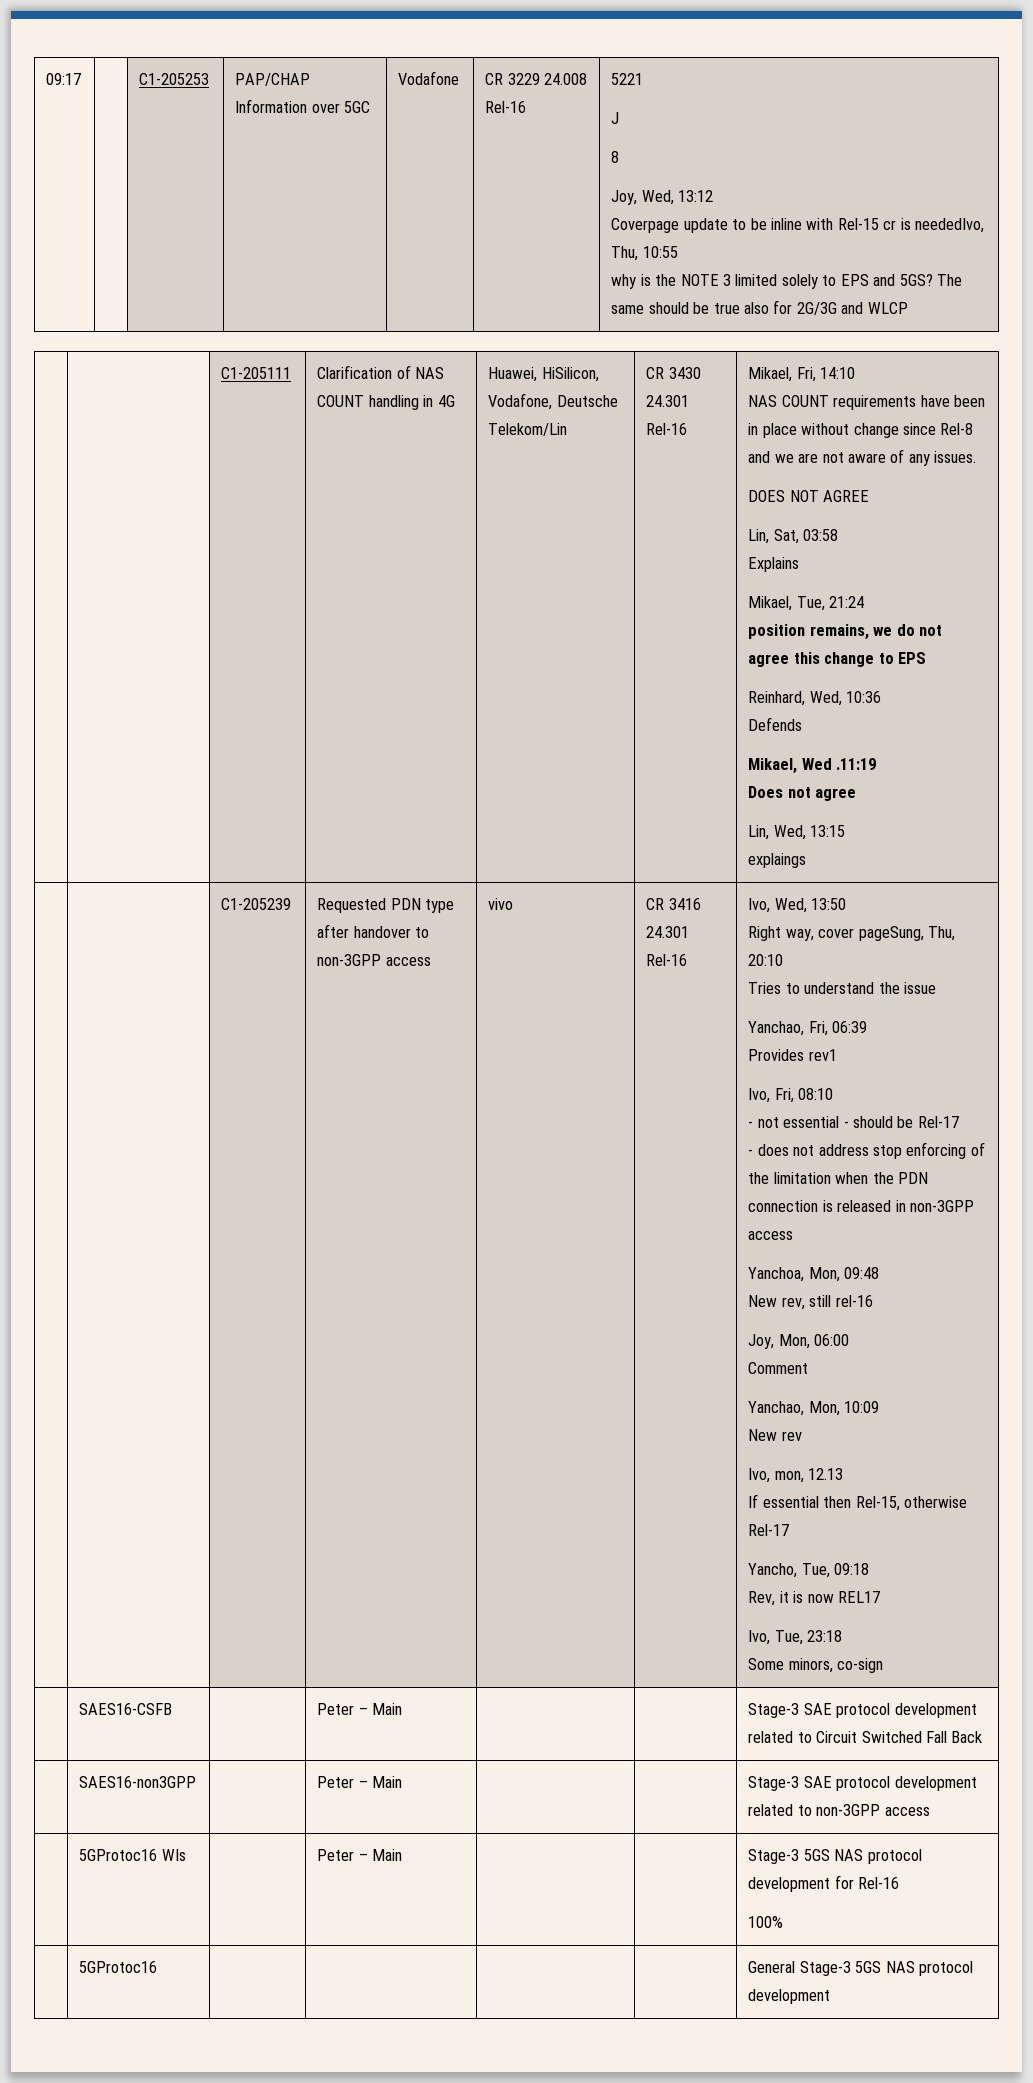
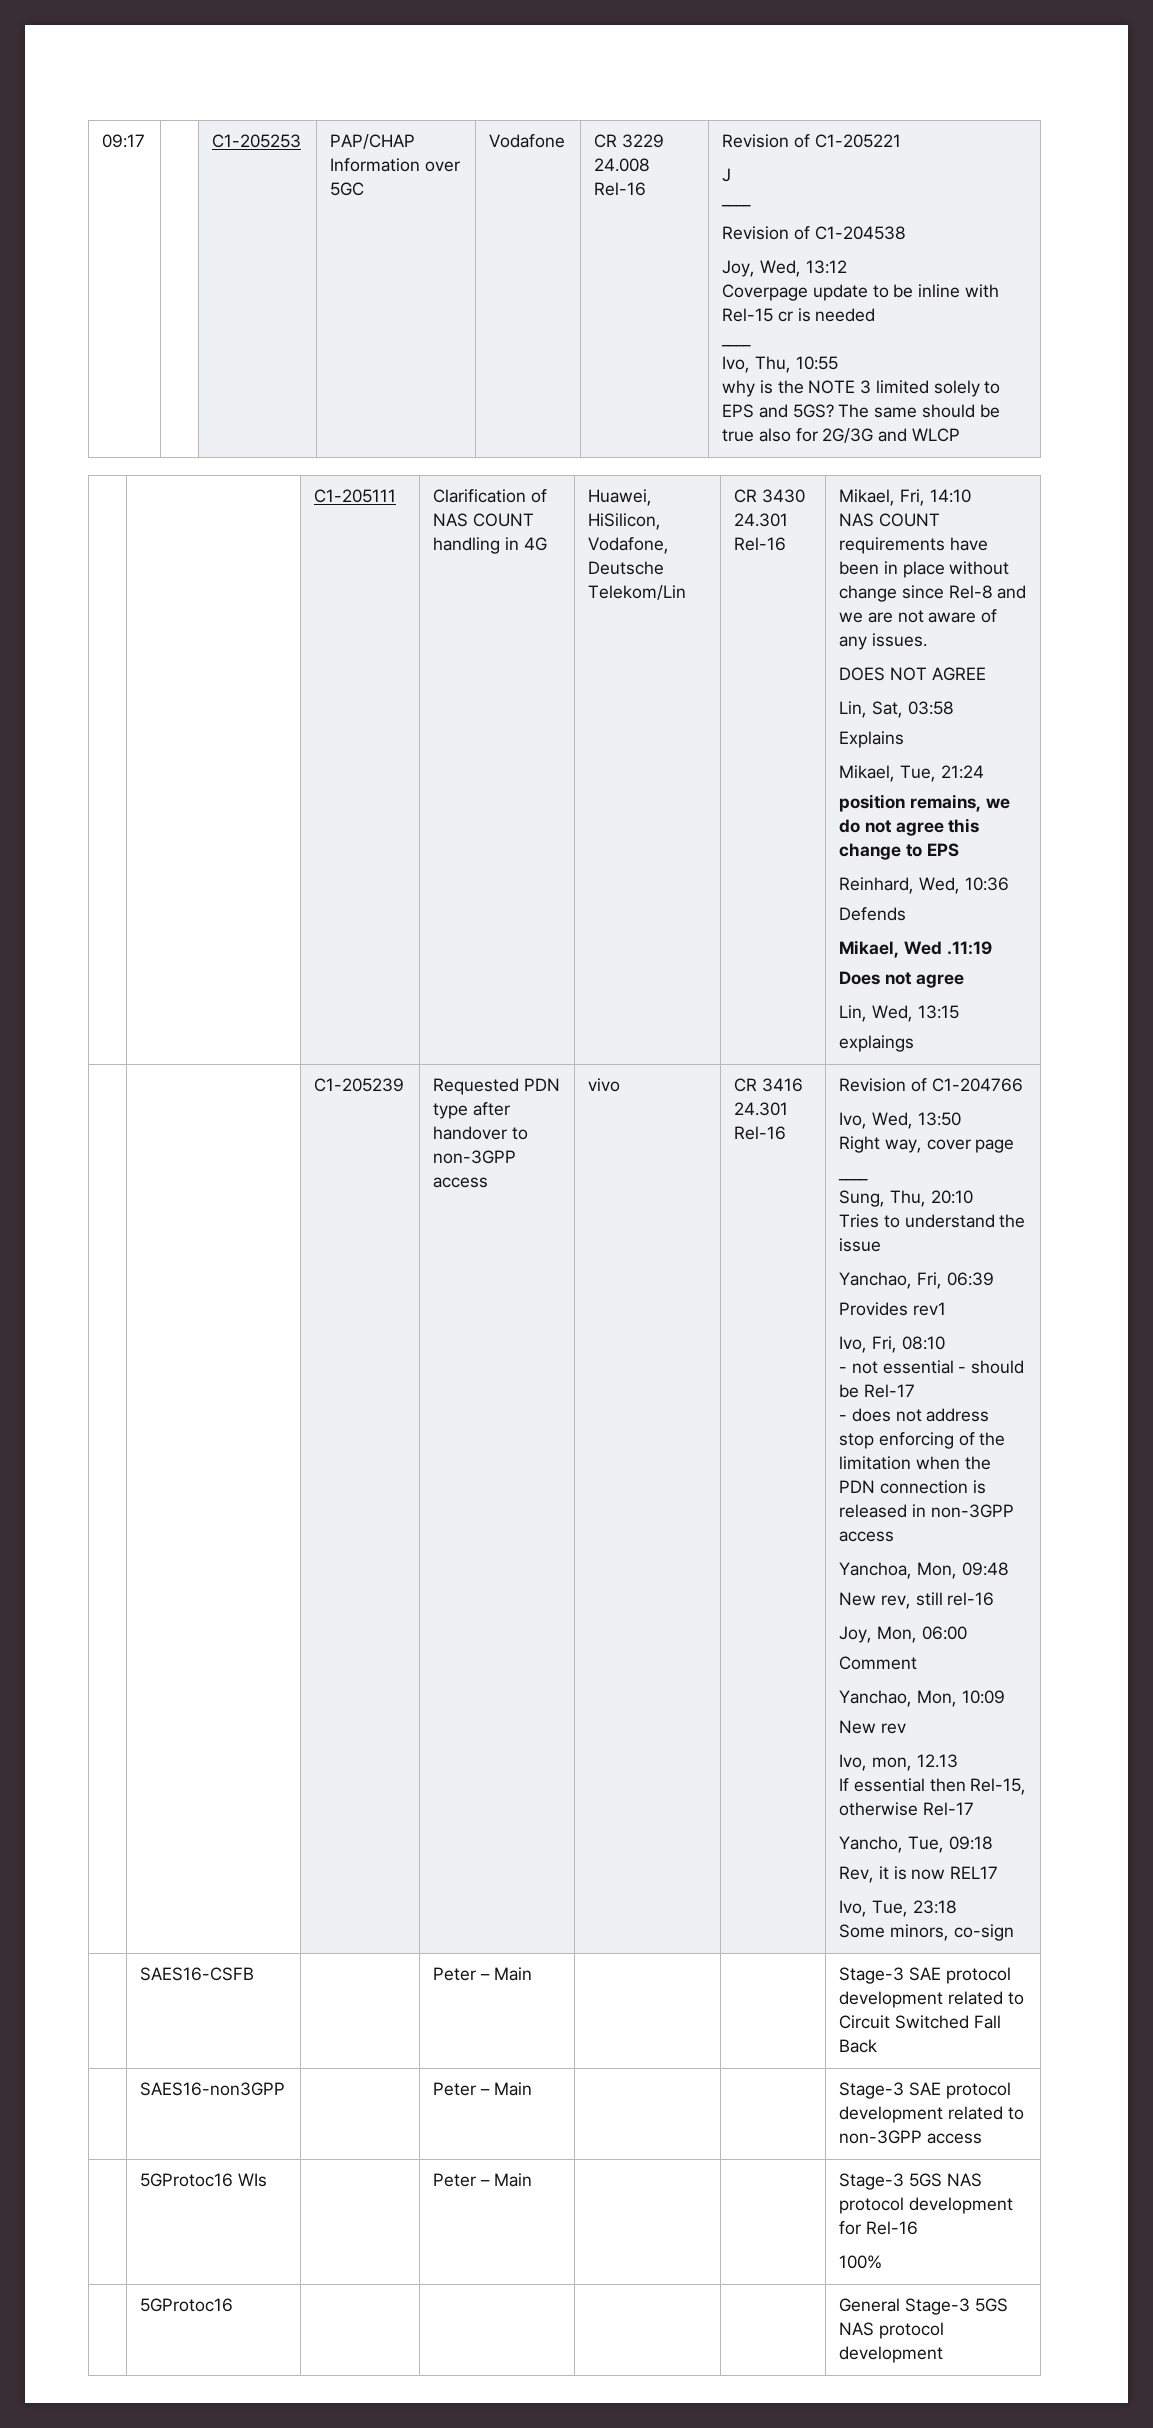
- 5221
+ Revision of C1-205221
  J
- 8
+ ____
+ Revision of C1-204538
- Coverpage update to be inline with Rel-15 cr is neededIvo, Thu, 10:55
+ Coverpage update to be inline with Rel-15 cr is needed
+ ____
+ Ivo, Thu, 10:55
+ Revision of C1-204766
- Right way, cover pageSung, Thu, 20:10
+ Right way, cover page
+ ____
+ Sung, Thu, 20:10

